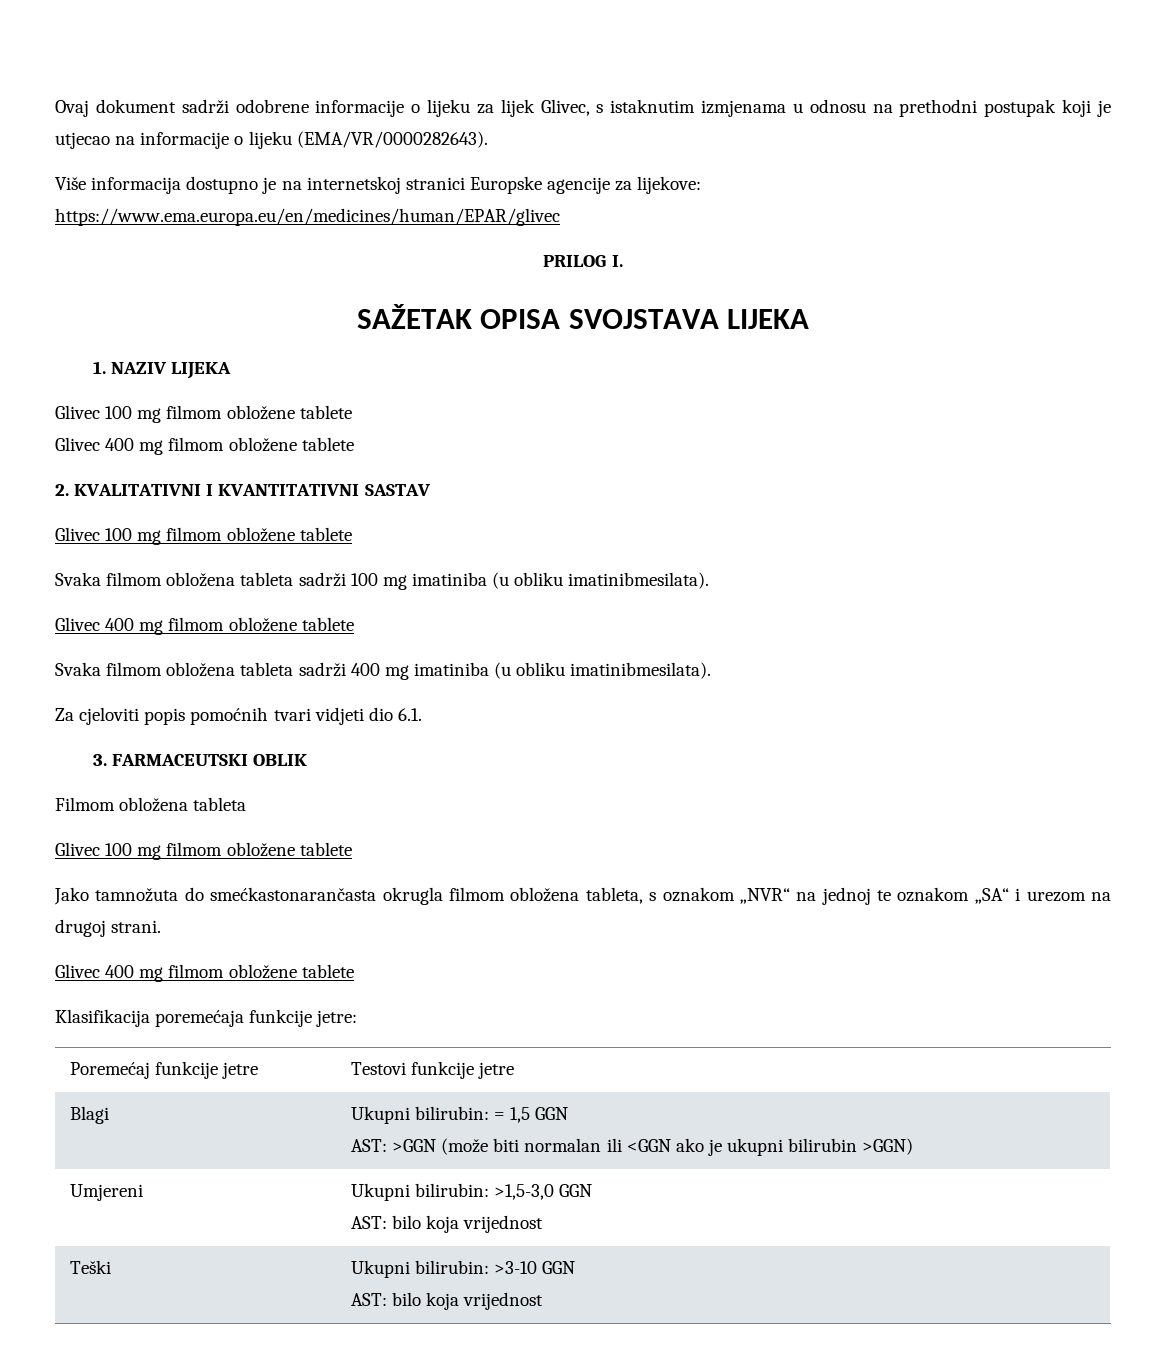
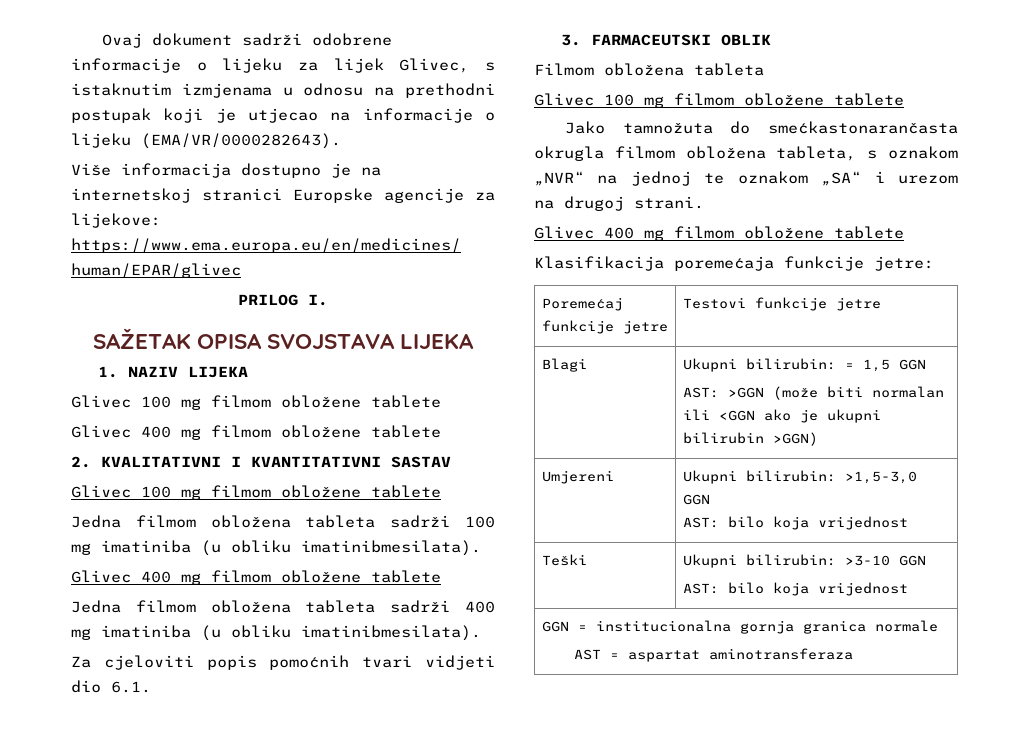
- Svaka filmom obložena tableta sadrži 100 mg imatiniba (u obliku imatinibmesilata).
+ Jedna filmom obložena tableta sadrži 100 mg imatiniba (u obliku imatinibmesilata).
- Svaka filmom obložena tableta sadrži 400 mg imatiniba (u obliku imatinibmesilata).
+ Jedna filmom obložena tableta sadrži 400 mg imatiniba (u obliku imatinibmesilata).
+ GGN = institucionalna gornja granica normale
+ AST = aspartat aminotransferaza

